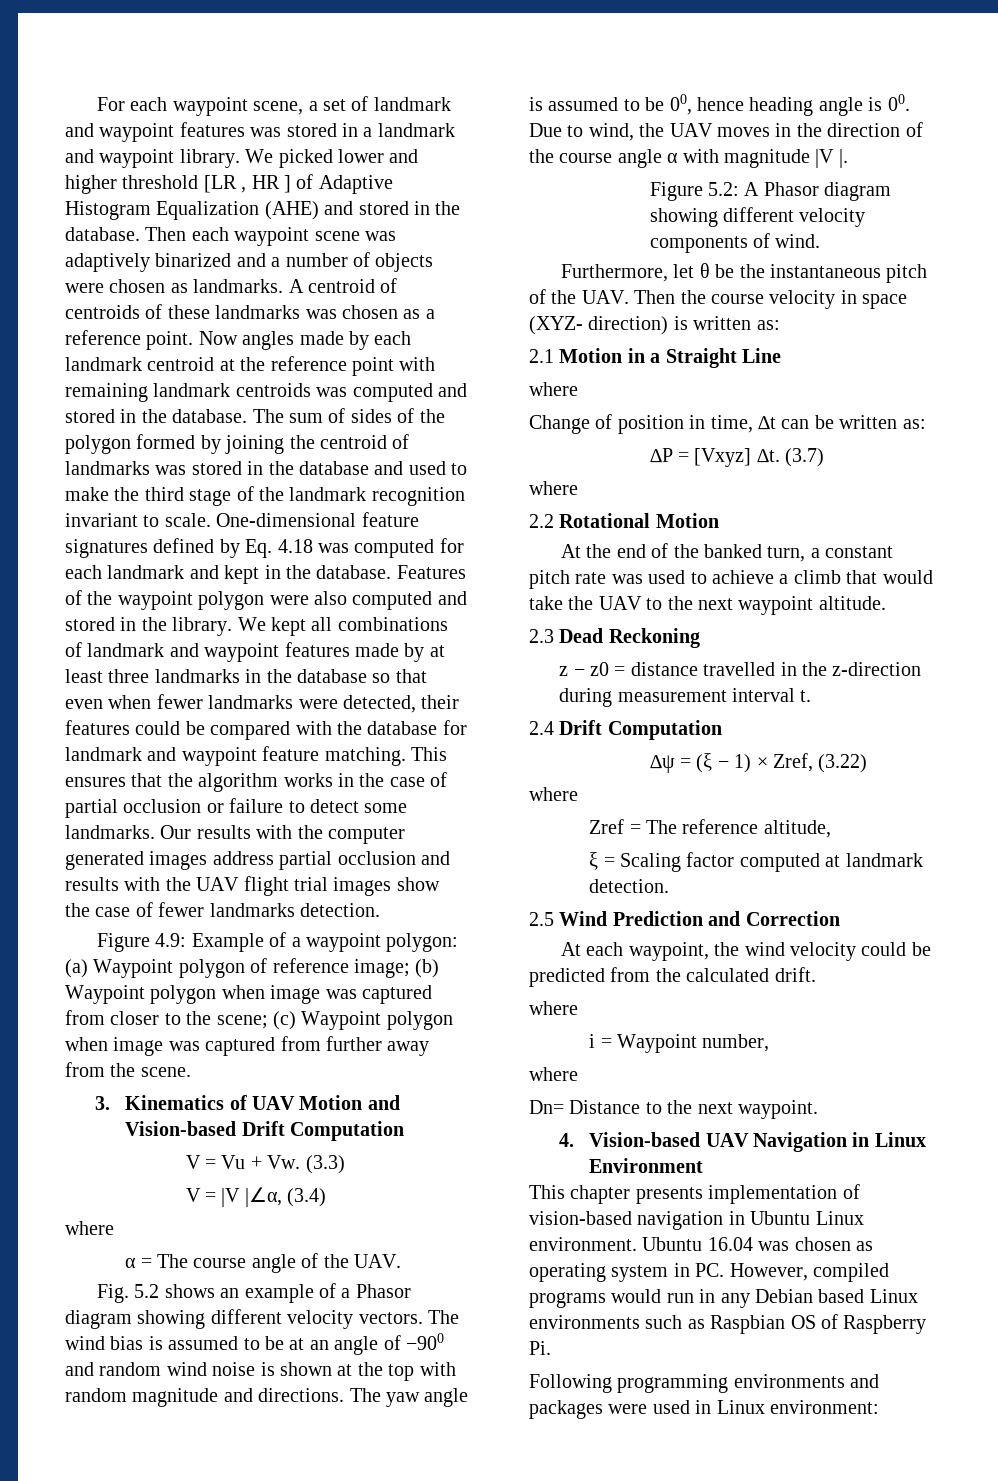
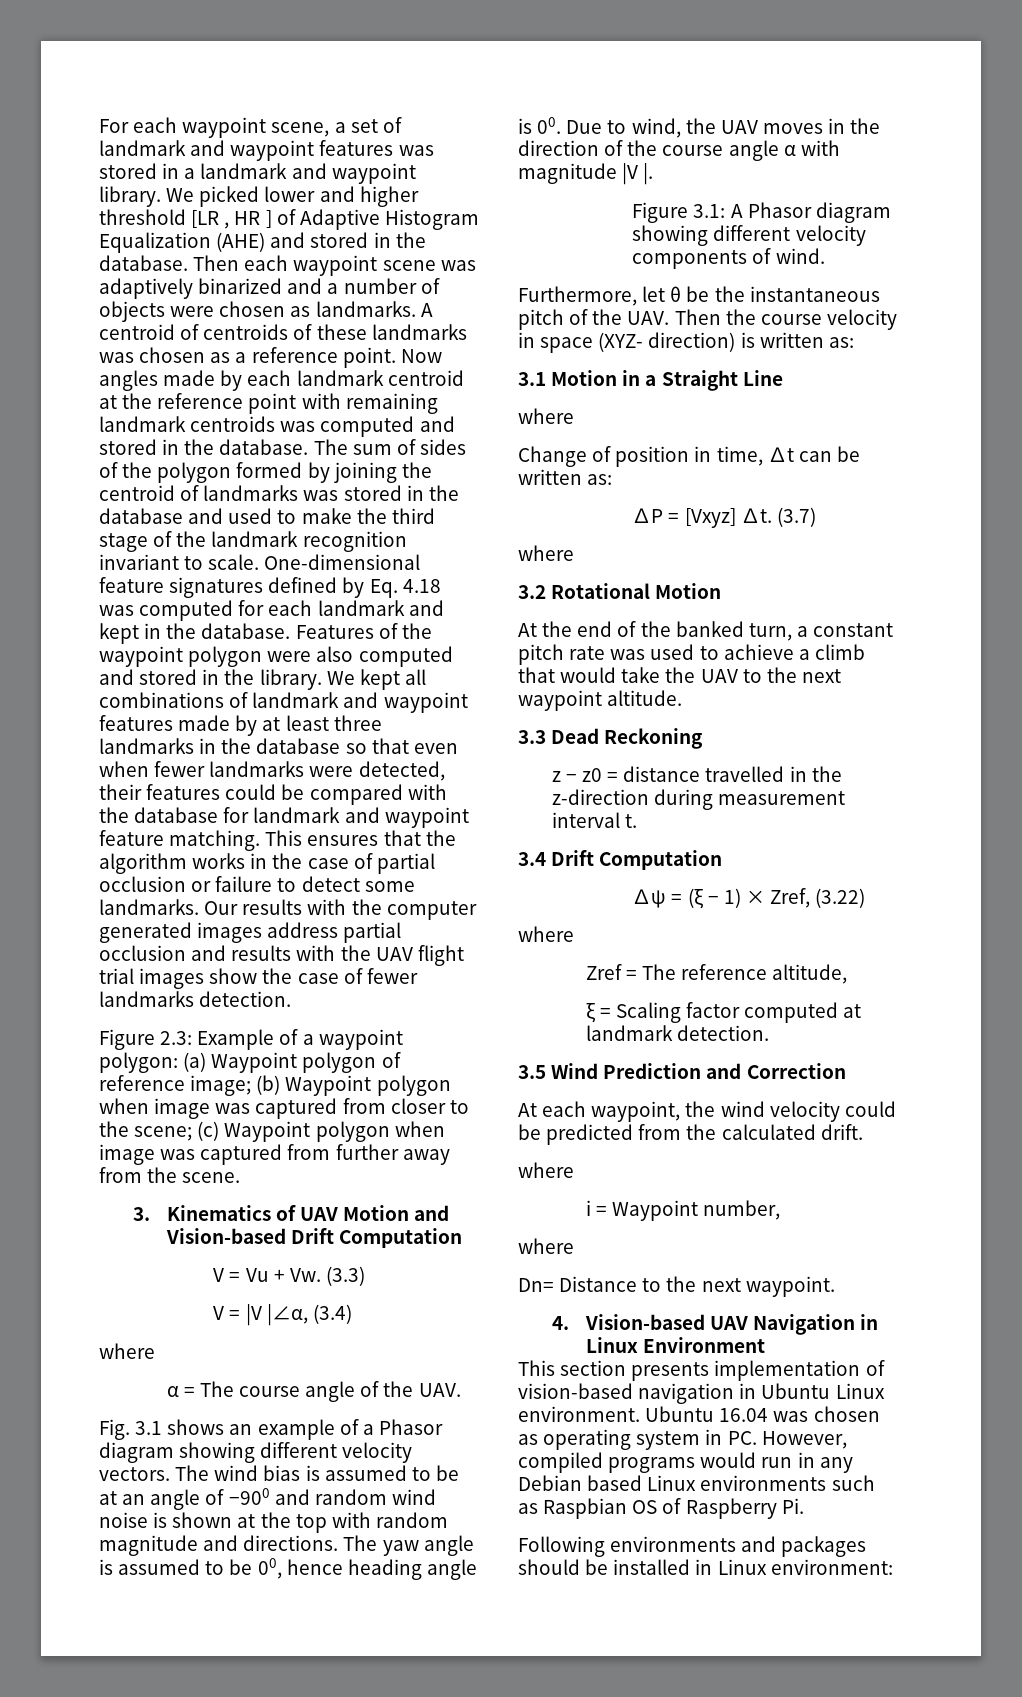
- Figure 4.9: Example of a waypoint polygon: (a) Waypoint polygon of reference image; (b) Waypoint polygon when image was captured from closer to the scene; (c) Waypoint polygon when image was captured from further away from the scene.
+ Figure 2.3: Example of a waypoint polygon: (a) Waypoint polygon of reference image; (b) Waypoint polygon when image was captured from closer to the scene; (c) Waypoint polygon when image was captured from further away from the scene.
- Fig. 5.2 shows an example of a Phasor diagram showing different velocity vectors.
+ Fig. 3.1 shows an example of a Phasor diagram showing different velocity vectors.
- Figure 5.2: A Phasor diagram showing different velocity components of wind.
+ Figure 3.1: A Phasor diagram showing different velocity components of wind.
- 2.1 Motion in a Straight Line
+ 3.1 Motion in a Straight Line
- 2.2 Rotational Motion
+ 3.2 Rotational Motion
- 2.3 Dead Reckoning
+ 3.3 Dead Reckoning
- 2.4 Drift Computation
+ 3.4 Drift Computation
- 2.5 Wind Prediction and Correction
+ 3.5 Wind Prediction and Correction
- This chapter presents implementation of vision-based navigation in Ubuntu Linux environment.
+ This section presents implementation of vision-based navigation in Ubuntu Linux environment.
- Following programming environments and packages were used in Linux environment:
+ Following environments and packages should be installed in Linux environment:

